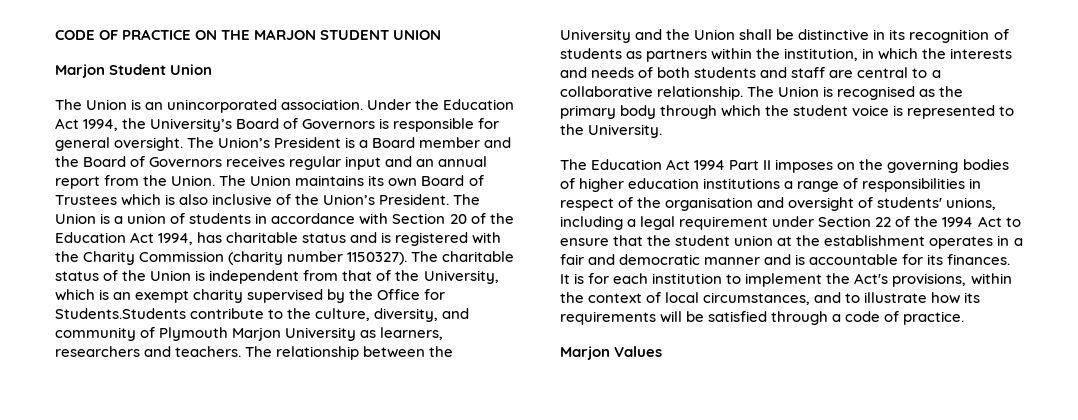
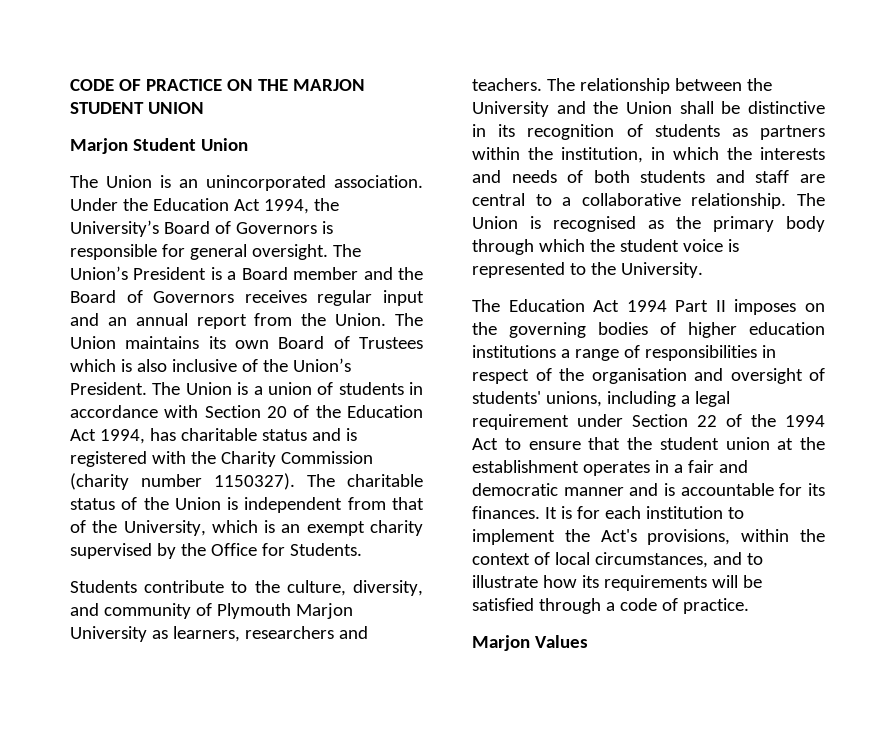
- The charitable status of the Union is independent from that of the University, which is an exempt charity supervised by the Office for Students.Students contribute to the culture, diversity, and community of Plymouth Marjon University as learners, researchers and teachers.
+ The charitable status of the Union is independent from that of the University, which is an exempt charity supervised by the Office for Students.
+ Students contribute to the culture, diversity, and community of Plymouth Marjon University as learners, researchers and teachers.

